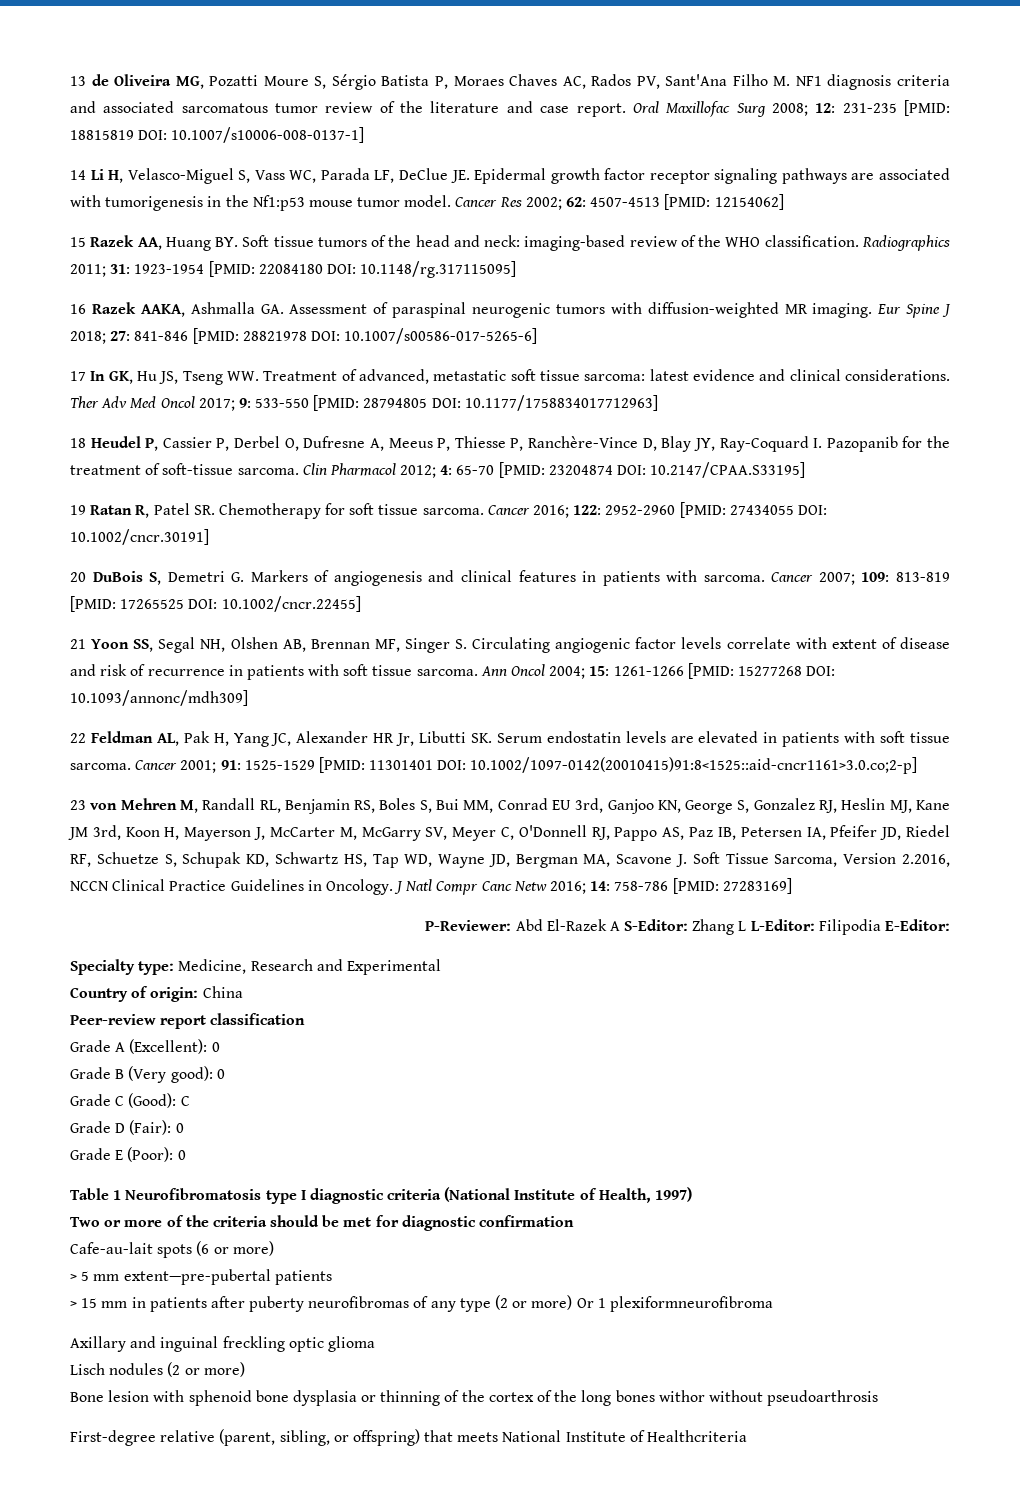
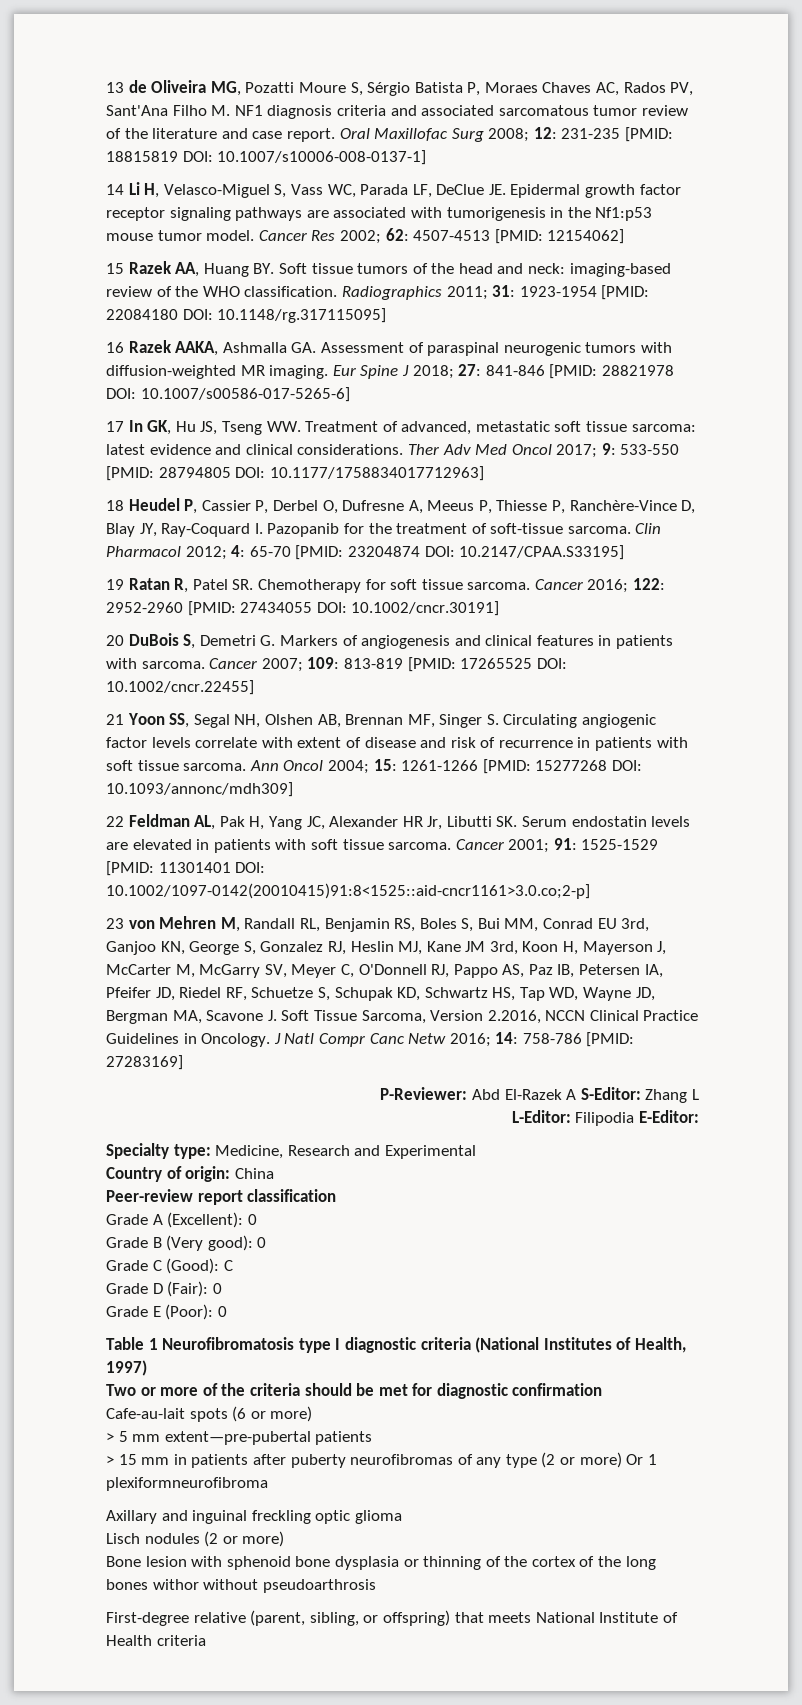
- P-Reviewer: Abd El-Razek A S-Editor: Zhang L L-Editor: Filipodia E-Editor:
+ P-Reviewer: Abd El-Razek A S-Editor: Zhang L
+ L-Editor: Filipodia E-Editor:
- Table 1 Neurofibromatosis type I diagnostic criteria (National Institute of Health, 1997)
+ Table 1 Neurofibromatosis type I diagnostic criteria (National Institutes of Health, 1997)
- First-degree relative (parent, sibling, or offspring) that meets National Institute of Healthcriteria
+ First-degree relative (parent, sibling, or offspring) that meets National Institute of Health criteria

